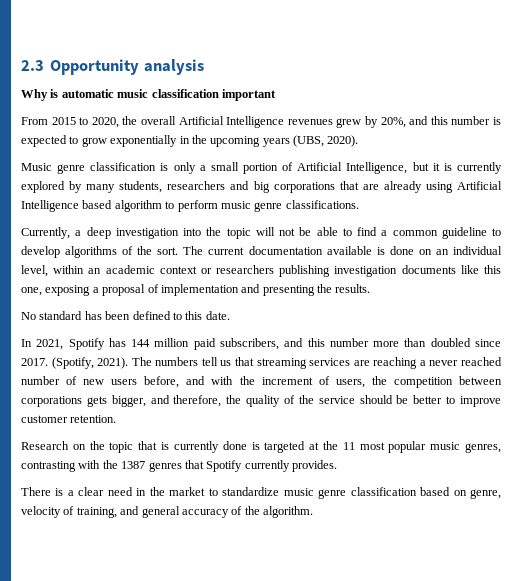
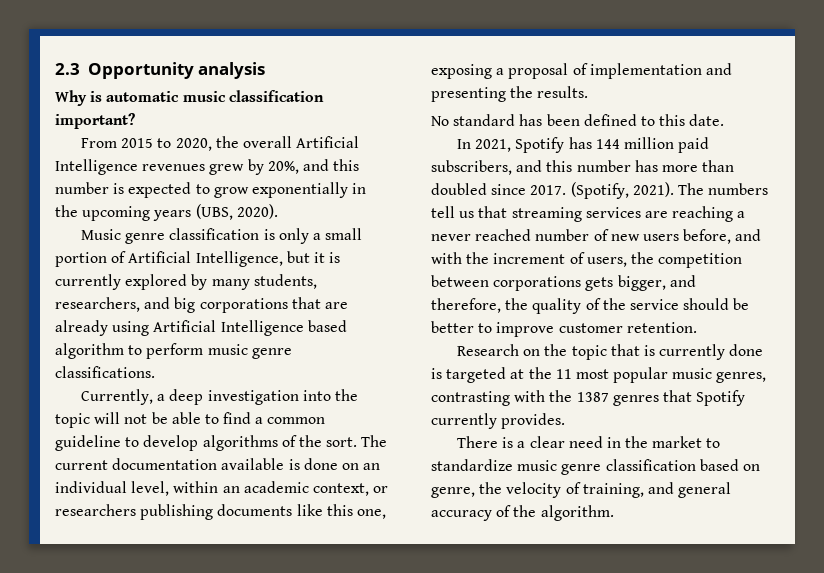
- Why is automatic music classification important
+ Why is automatic music classification important?
- Music genre classification is only a small portion of Artificial Intelligence, but it is currently explored by many students, researchers and big corporations that are already using Artificial Intelligence based algorithm to perform music genre classifications.
+ Music genre classification is only a small portion of Artificial Intelligence, but it is currently explored by many students, researchers, and big corporations that are already using Artificial Intelligence based algorithm to perform music genre classifications.
- The current documentation available is done on an individual level, within an academic context or researchers publishing investigation documents like this one, exposing a proposal of implementation and presenting the results.
+ The current documentation available is done on an individual level, within an academic context, or researchers publishing documents like this one, exposing a proposal of implementation and presenting the results.
- In 2021, Spotify has 144 million paid subscribers, and this number more than doubled since 2017.
+ In 2021, Spotify has 144 million paid subscribers, and this number has more than doubled since 2017.
- There is a clear need in the market to standardize music genre classification based on genre, velocity of training, and general accuracy of the algorithm.
+ There is a clear need in the market to standardize music genre classification based on genre, the velocity of training, and general accuracy of the algorithm.

